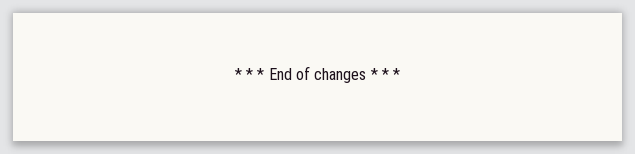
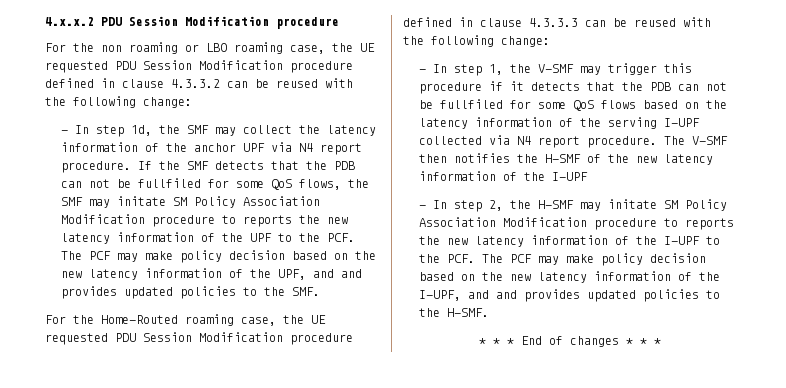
+ 4.x.x.2 PDU Session Modification procedure
+ For the non roaming or LBO roaming case, the UE requested PDU Session Modification procedure defined in clause 4.3.3.2 can be reused with the following change:
+ - In step 1d, the SMF may collect the latency information of the anchor UPF via N4 report procedure. If the SMF detects that the PDB can not be fullfiled for some QoS flows, the SMF may initate SM Policy Association Modification procedure to reports the new latency information of the UPF to the PCF. The PCF may make policy decision based on the new latency information of the UPF, and and provides updated policies to the SMF.
+ For the Home-Routed roaming case, the UE requested PDU Session Modification procedure defined in clause 4.3.3.3 can be reused with the following change:
+ - In step 1, the V-SMF may trigger this procedure if it detects that the PDB can not be fullfiled for some QoS flows based on the latency information of the serving I-UPF collected via N4 report procedure. The V-SMF then notifies the H-SMF of the new latency information of the I-UPF
+ - In step 2, the H-SMF may initate SM Policy Association Modification procedure to reports the new latency information of the I-UPF to the PCF. The PCF may make policy decision based on the new latency information of the I-UPF, and and provides updated policies to the H-SMF.

